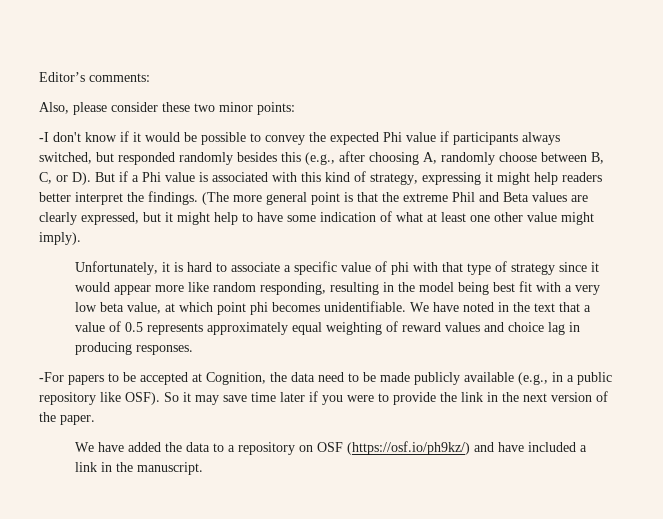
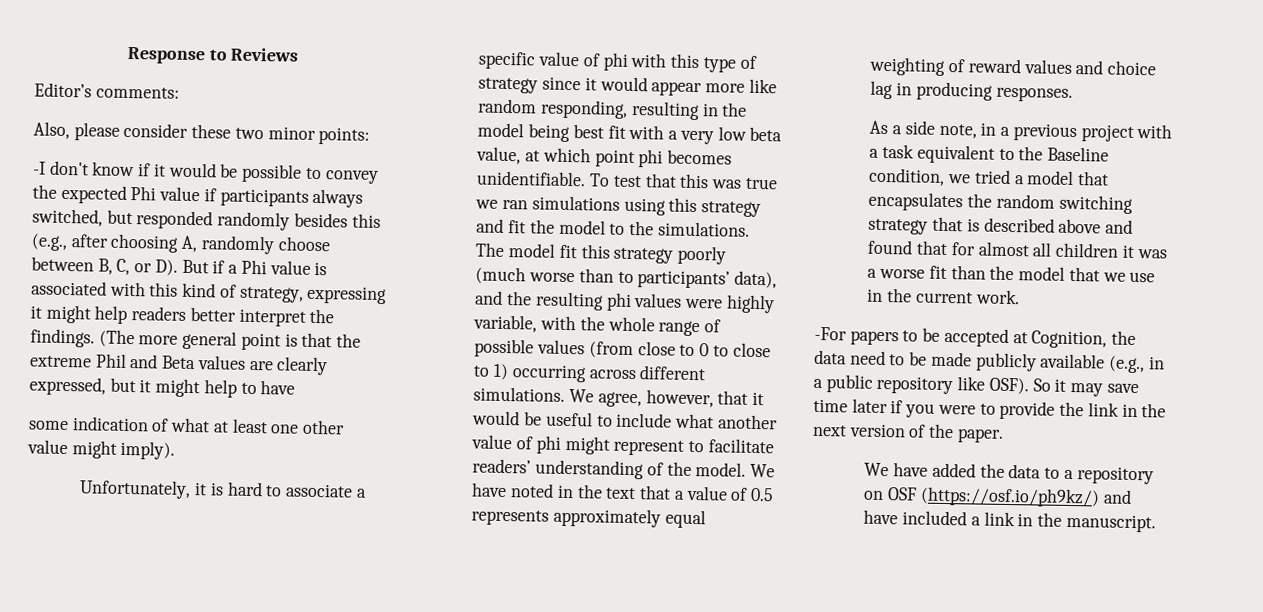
+ Response to Reviews
- (The more general point is that the extreme Phil and Beta values are clearly expressed, but it might help to have some indication of what at least one other value might imply).
+ (The more general point is that the extreme Phil and Beta values are clearly expressed, but it might help to have
+ some indication of what at least one other value might imply).
- Unfortunately, it is hard to associate a specific value of phi with that type of strategy since it would appear more like random responding, resulting in the model being best fit with a very low beta value, at which point phi becomes unidentifiable.
+ Unfortunately, it is hard to associate a specific value of phi with this type of strategy since it would appear more like random responding, resulting in the model being best fit with a very low beta value, at which point phi becomes unidentifiable.
+ To test that this was true we ran simulations using this strategy and fit the model to the simulations. The model fit this strategy poorly (much worse than to participants’ data), and the resulting phi values were highly variable, with the whole range of possible values (from close to 0 to close to 1) occurring across different simulations. We agree, however, that it would be useful to include what another value of phi might represent to facilitate readers’ understanding of the model.
+ As a side note, in a previous project with a task equivalent to the Baseline condition, we tried a model that encapsulates the random switching strategy that is described above and found that for almost all children it was a worse fit than the model that we use in the current work.

